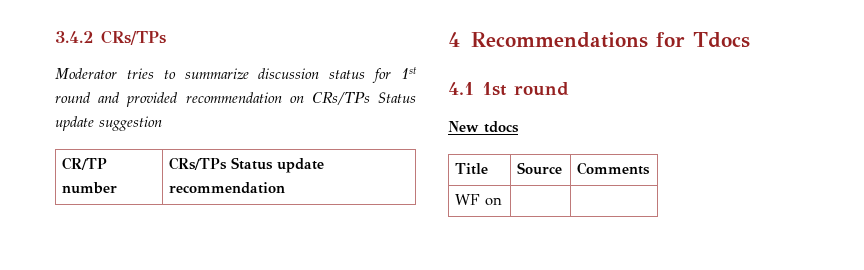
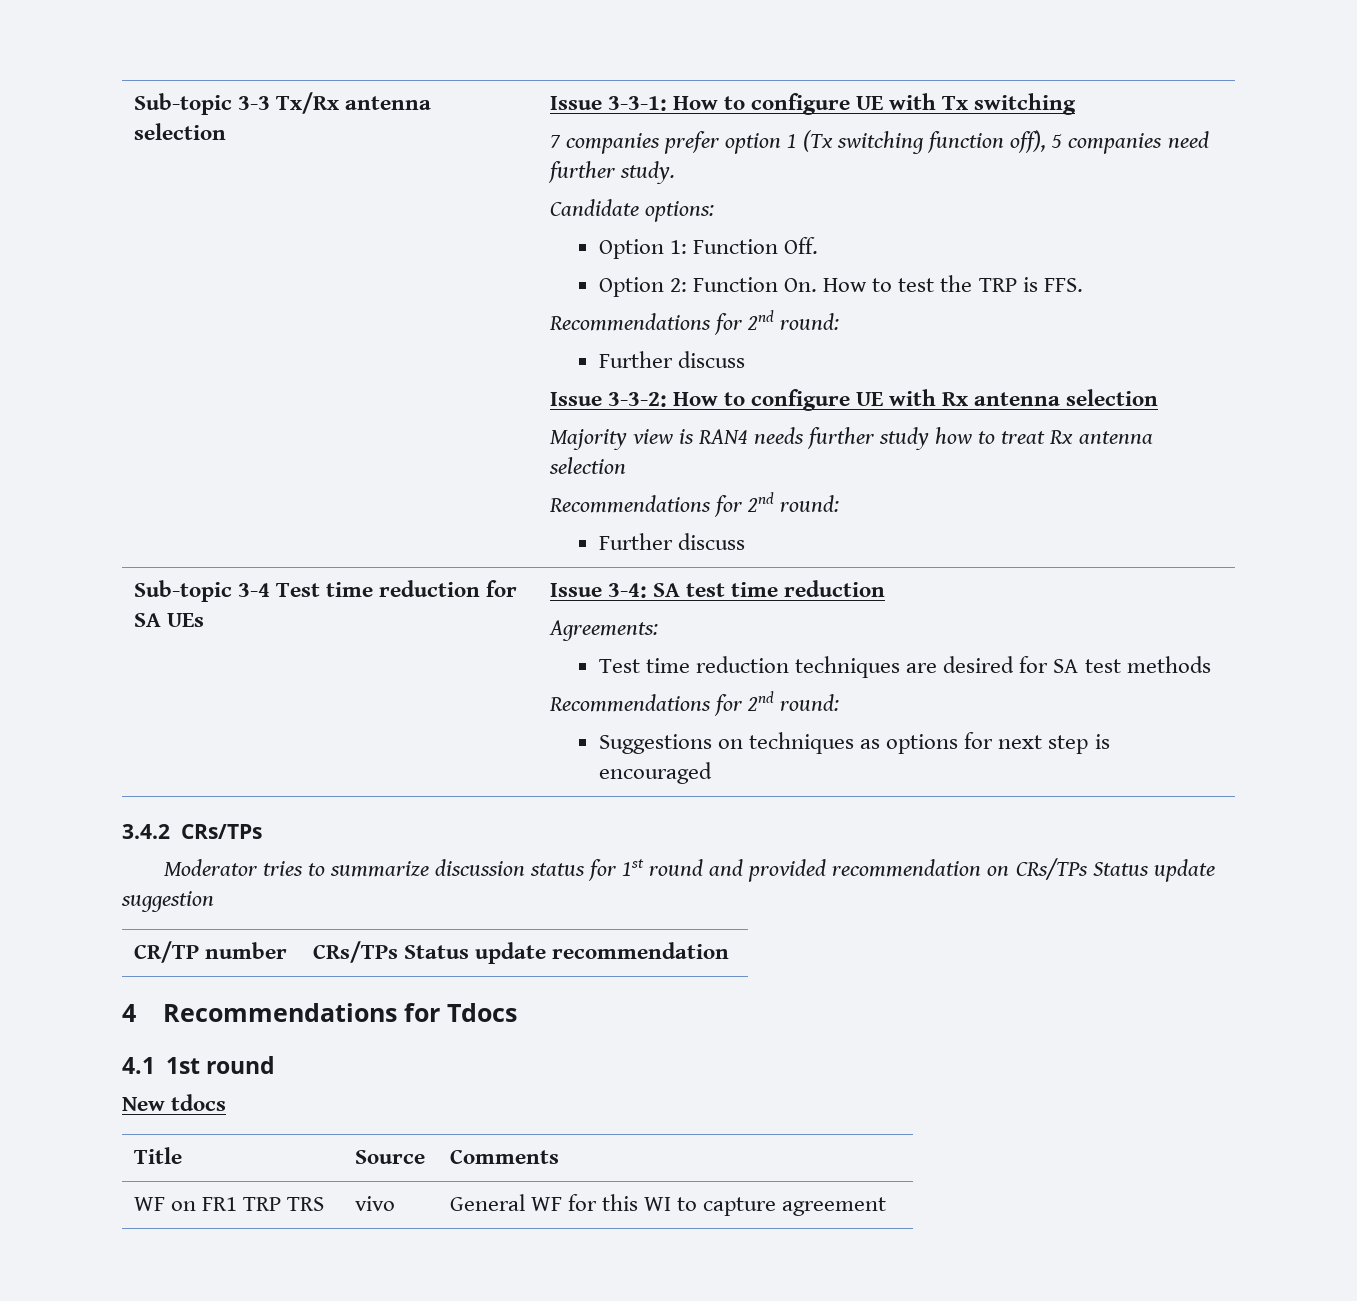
+ Sub-topic 3-3 Tx/Rx antenna selection | Issue 3-3-1: How to configure UE with Tx switching
+ 7 companies prefer option 1 (Tx switching function off), 5 companies need further study.
+ Candidate options:
+ Option 1: Function Off.
+ Option 2: Function On. How to test the TRP is FFS.
+ Recommendations for 2nd round:
+ Further discuss
+ Issue 3-3-2: How to configure UE with Rx antenna selection
+ Majority view is RAN4 needs further study how to treat Rx antenna selection
+ Recommendations for 2nd round:
+ Further discuss
+ Sub-topic 3-4 Test time reduction for SA UEs | Issue 3-4: SA test time reduction
+ Agreements:
+ Test time reduction techniques are desired for SA test methods
+ Recommendations for 2nd round:
+ Suggestions on techniques as options for next step is encouraged
- WF on | |
+ WF on FR1 TRP TRS | vivo | General WF for this WI to capture agreement

